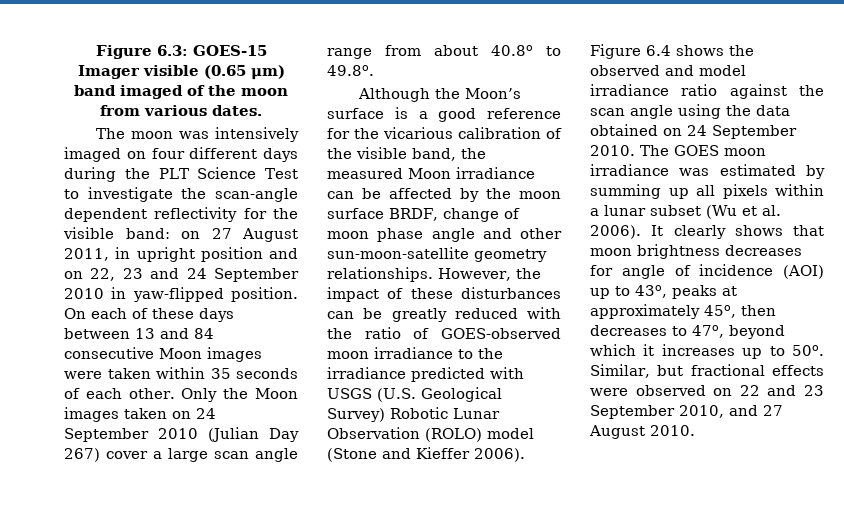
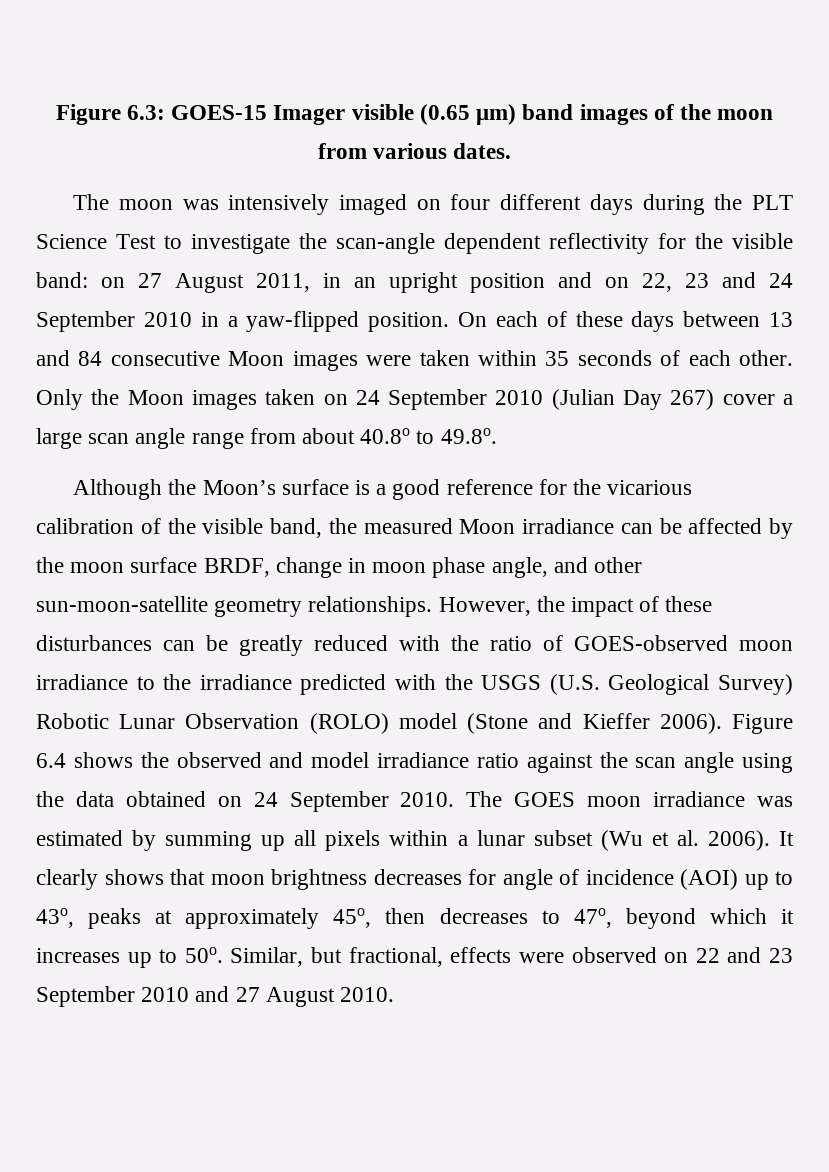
- Figure 6.3: GOES-15 Imager visible (0.65 μm) band imaged of the moon from various dates.
+ Figure 6.3: GOES-15 Imager visible (0.65 μm) band images of the moon from various dates.
- The moon was intensively imaged on four different days during the PLT Science Test to investigate the scan-angle dependent reflectivity for the visible band: on 27 August 2011, in upright position and on 22, 23 and 24 September 2010 in yaw-flipped position.
+ The moon was intensively imaged on four different days during the PLT Science Test to investigate the scan-angle dependent reflectivity for the visible band: on 27 August 2011, in an upright position and on 22, 23 and 24 September 2010 in a yaw-flipped position.
- Although the Moon’s surface is a good reference for the vicarious calibration of the visible band, the measured Moon irradiance can be affected by the moon surface BRDF, change of moon phase angle and other sun-moon-satellite geometry relationships.
+ Although the Moon’s surface is a good reference for the vicarious calibration of the visible band, the measured Moon irradiance can be affected by the moon surface BRDF, change in moon phase angle, and other sun-moon-satellite geometry relationships.
- However, the impact of these disturbances can be greatly reduced with the ratio of GOES-observed moon irradiance to the irradiance predicted with USGS (U.S. Geological Survey) Robotic Lunar Observation (ROLO) model (Stone and Kieffer 2006).
+ However, the impact of these disturbances can be greatly reduced with the ratio of GOES-observed moon irradiance to the irradiance predicted with the USGS (U.S. Geological Survey) Robotic Lunar Observation (ROLO) model (Stone and Kieffer 2006).
- Similar, but fractional effects were observed on 22 and 23 September 2010, and 27 August 2010.
+ Similar, but fractional, effects were observed on 22 and 23 September 2010 and 27 August 2010.

